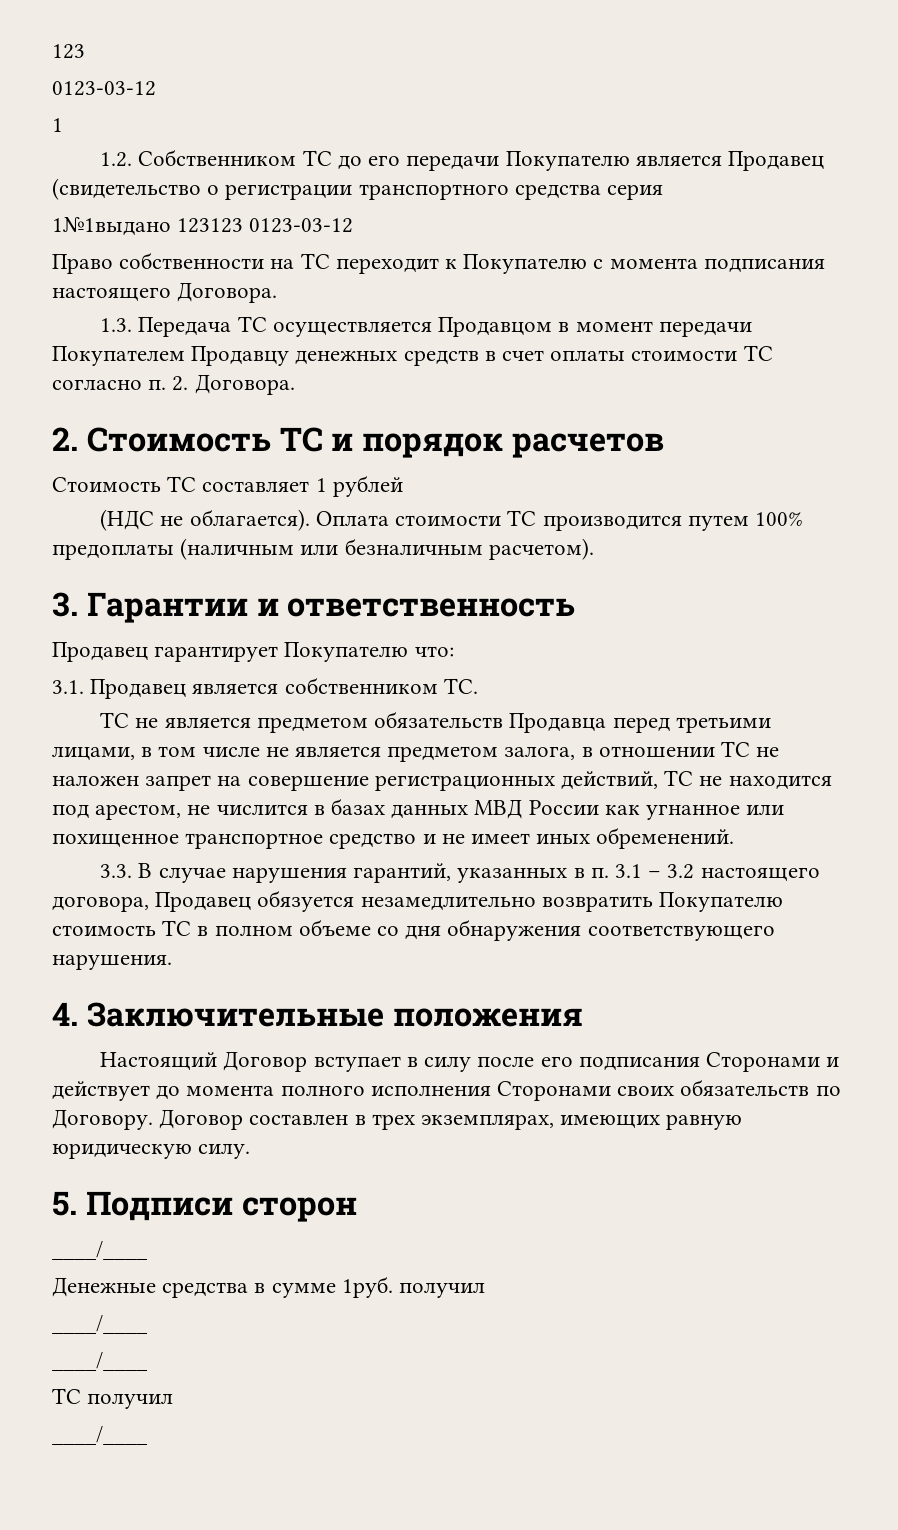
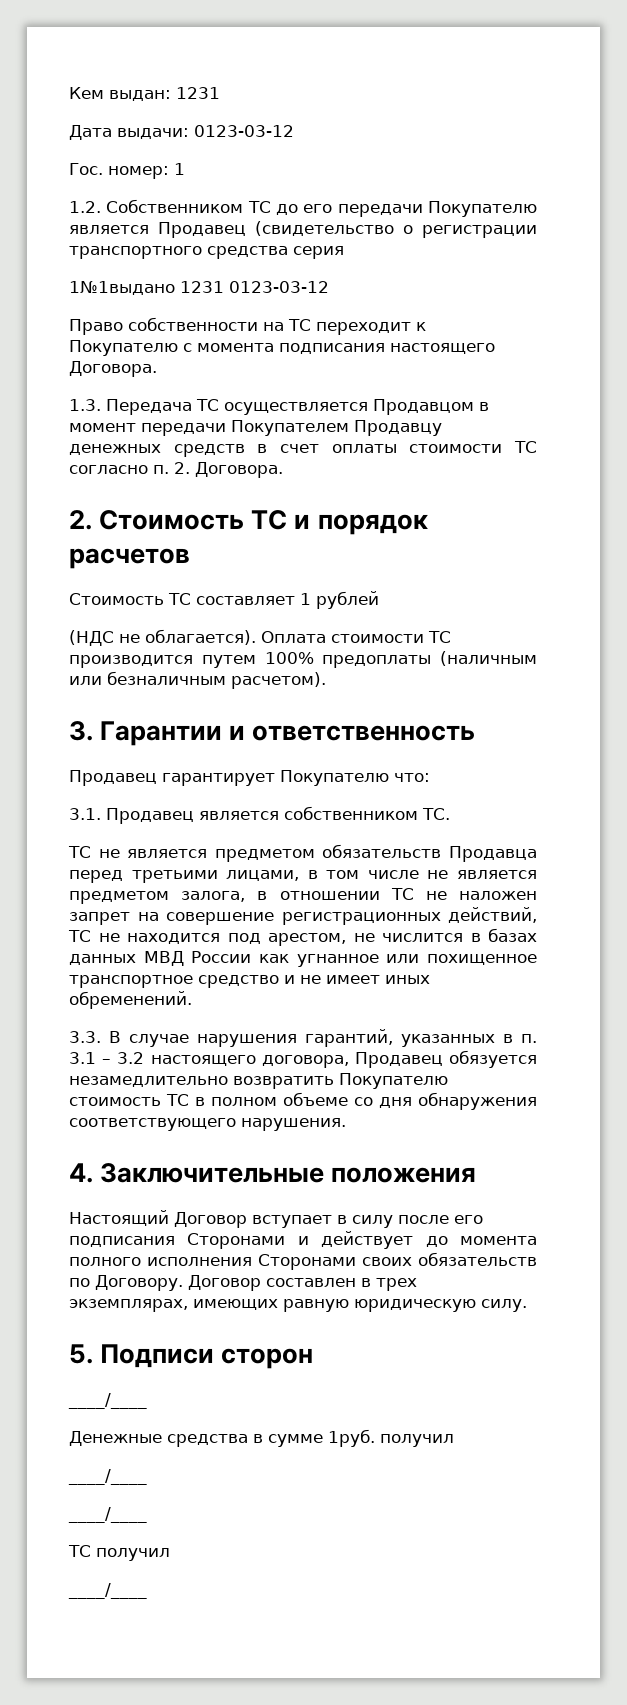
- 123
- 0123-03-12
- 1
+ Кем выдан: 1231
+ Дата выдачи: 0123-03-12
+ Гос. номер: 1
- 1№1выдано 123123 0123-03-12
+ 1№1выдано 1231 0123-03-12

